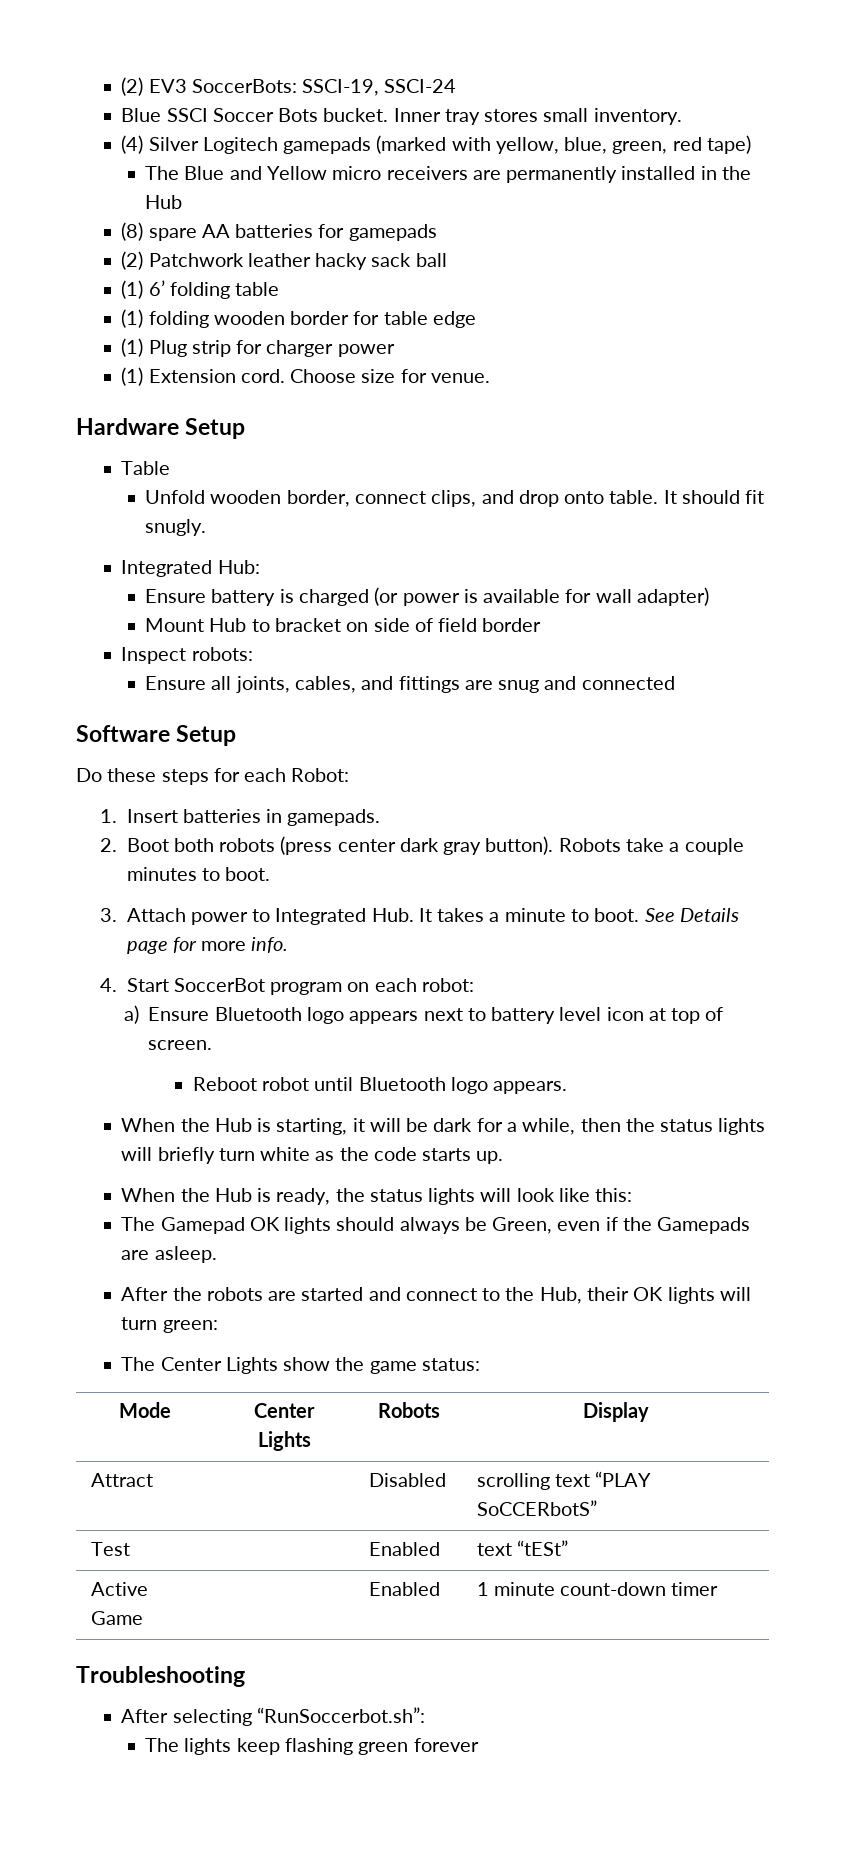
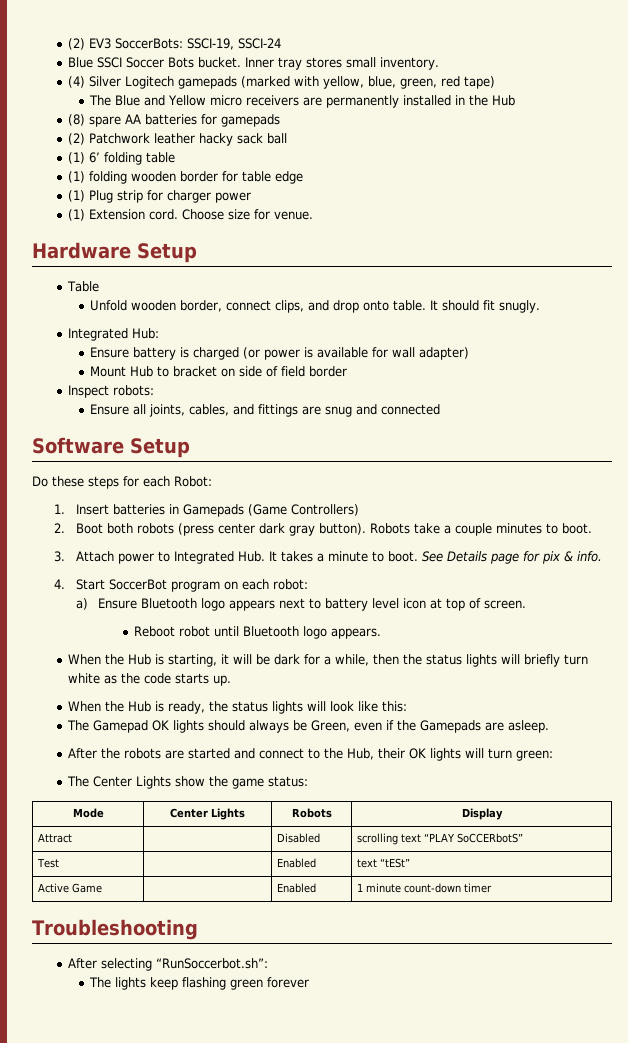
- 1. Insert batteries in gamepads.
+ 1. Insert batteries in Gamepads (Game Controllers)
- See Details page for more info.
+ See Details page for pix & info.

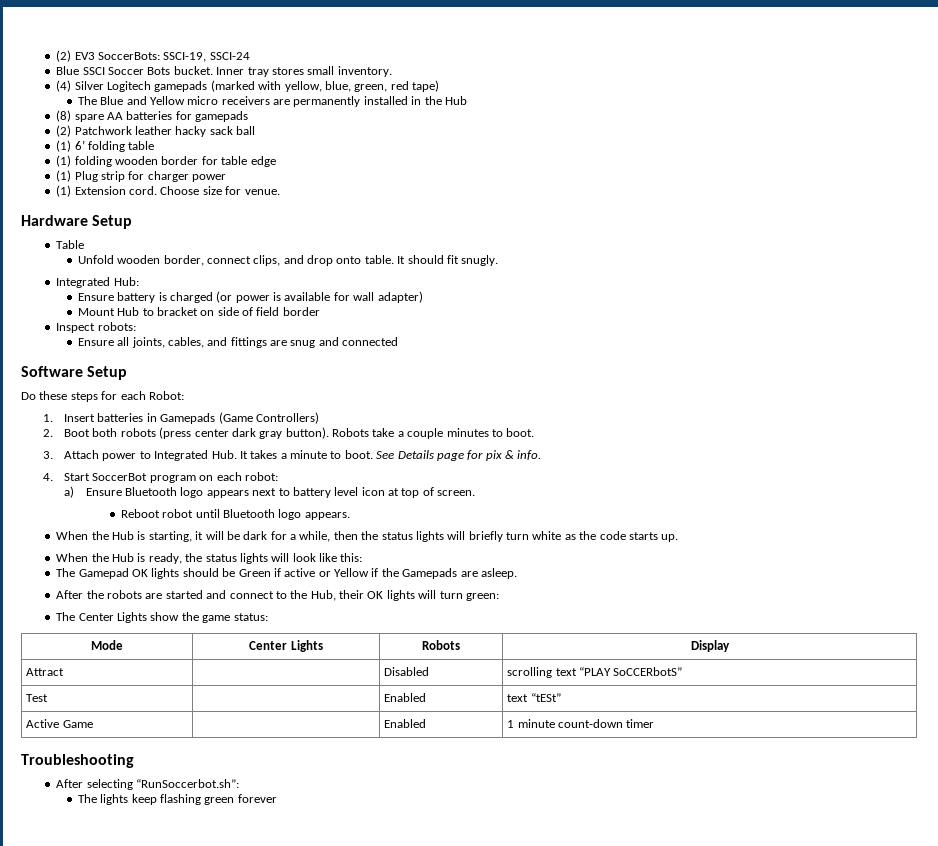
- The Gamepad OK lights should always be Green, even if the Gamepads are asleep.
+ The Gamepad OK lights should be Green if active or Yellow if the Gamepads are asleep.

